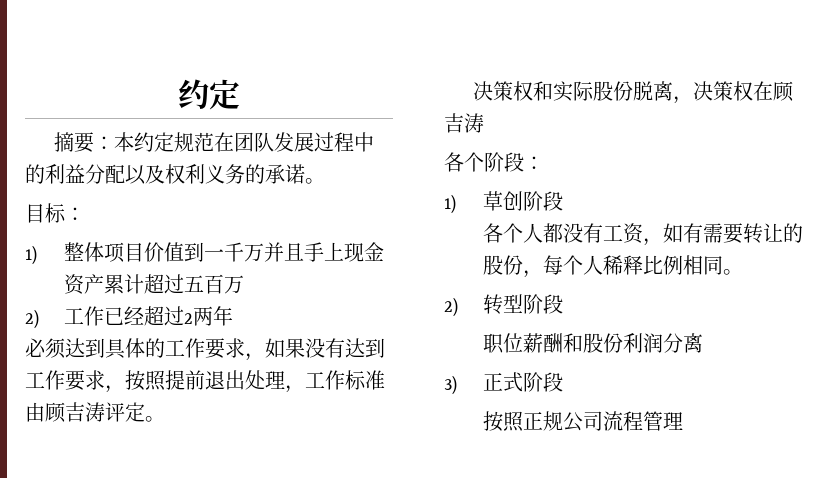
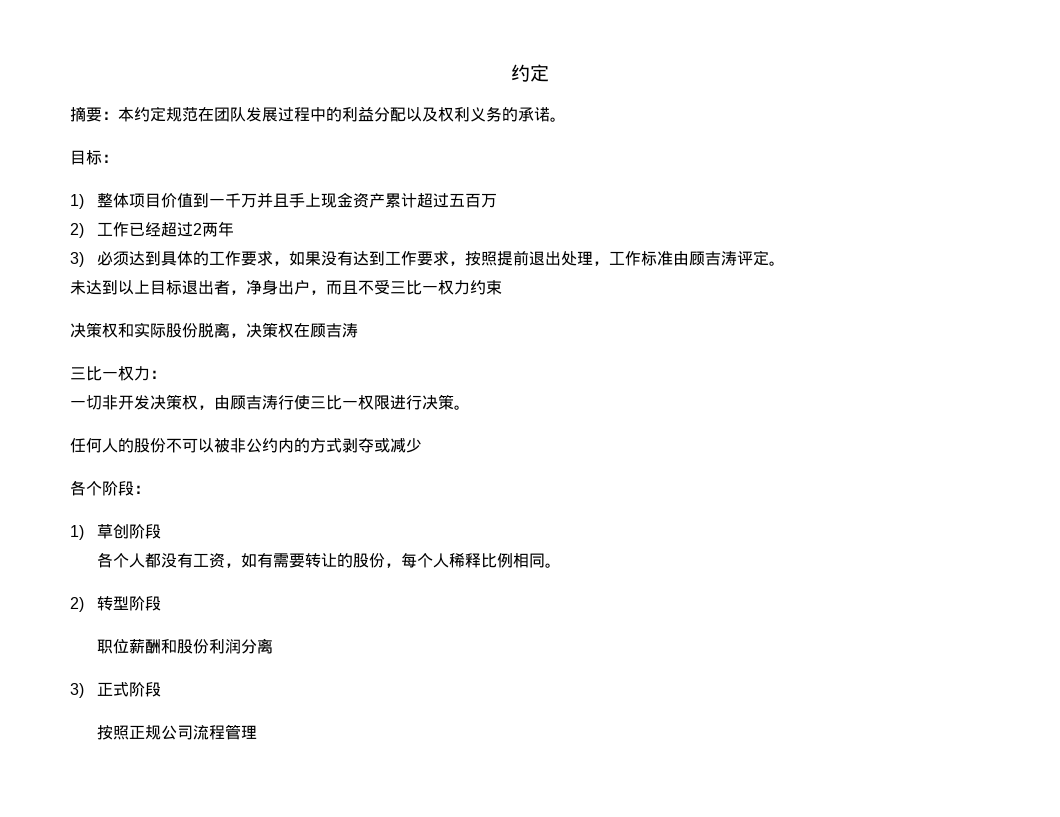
- 必须达到具体的工作要求，如果没有达到工作要求，按照提前退出处理，工作标准由顾吉涛评定。
+ 3)必须达到具体的工作要求，如果没有达到工作要求，按照提前退出处理，工作标准由顾吉涛评定。
+ 未达到以上目标退出者，净身出户，而且不受三比一权力约束
+ 三比一权力：
+ 一切非开发决策权，由顾吉涛行使三比一权限进行决策。
+ 任何人的股份不可以被非公约内的方式剥夺或减少

